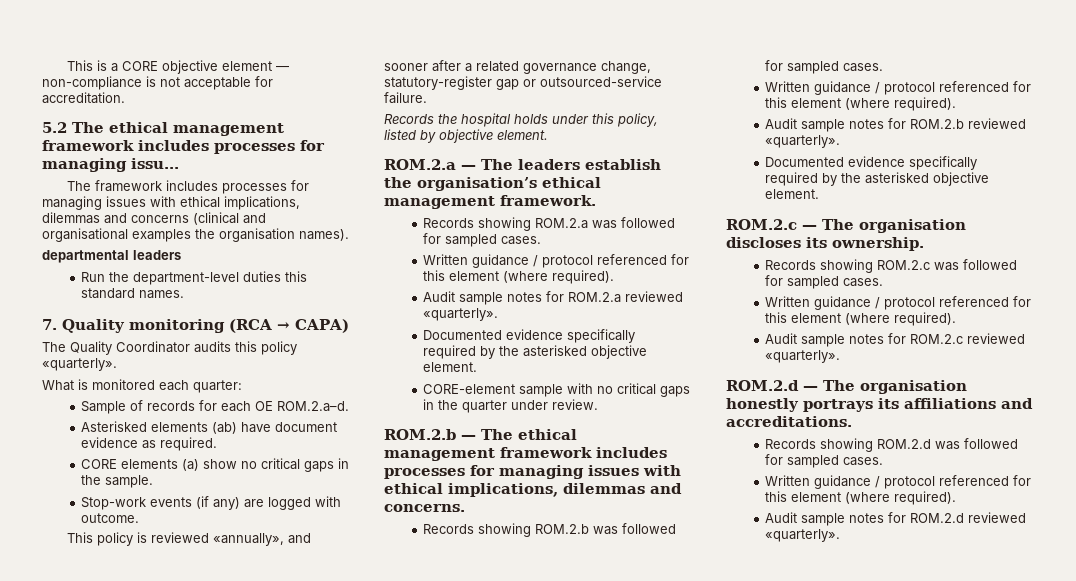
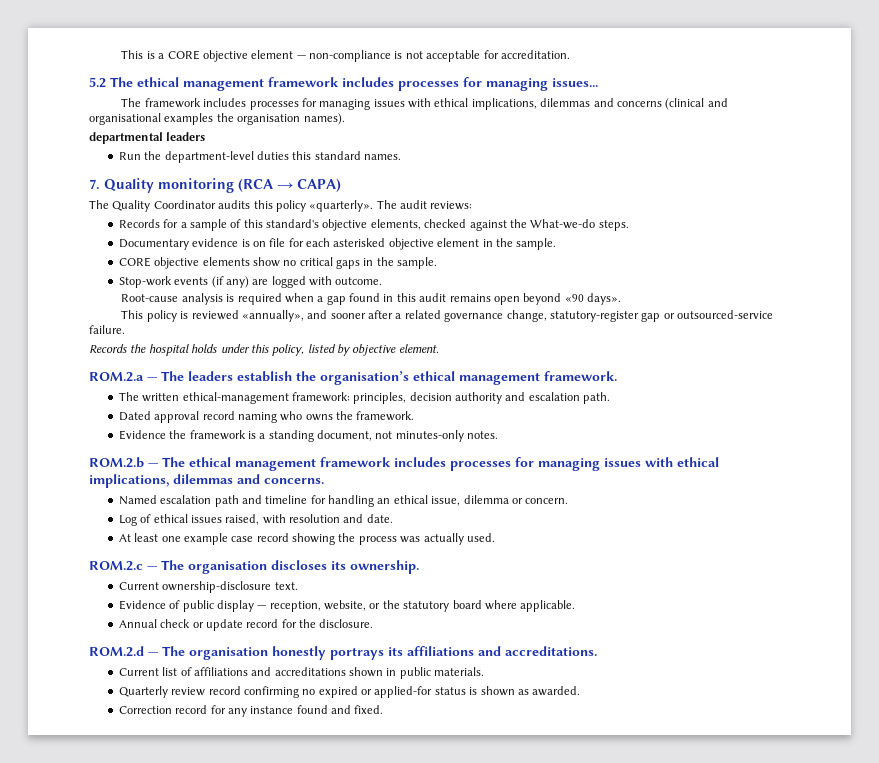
- 5.2 The ethical management framework includes processes for managing issu...
+ 5.2 The ethical management framework includes processes for managing issues...
- The Quality Coordinator audits this policy «quarterly».
- What is monitored each quarter:
- Sample of records for each OE ROM.2.a–d.
- Asterisked elements (ab) have document evidence as required.
- CORE elements (a) show no critical gaps in the sample.
+ The Quality Coordinator audits this policy «quarterly». The audit reviews:
+ Records for a sample of this standard's objective elements, checked against the What-we-do steps.
+ Documentary evidence is on file for each asterisked objective element in the sample.
+ CORE objective elements show no critical gaps in the sample.
+ Root-cause analysis is required when a gap found in this audit remains open beyond «90 days».
- Records showing ROM.2.a was followed for sampled cases.
- Written guidance / protocol referenced for this element (where required).
- Audit sample notes for ROM.2.a reviewed «quarterly».
- Documented evidence specifically required by the asterisked objective element.
- CORE-element sample with no critical gaps in the quarter under review.
+ The written ethical-management framework: principles, decision authority and escalation path.
+ Dated approval record naming who owns the framework.
+ Evidence the framework is a standing document, not minutes-only notes.
- Records showing ROM.2.b was followed for sampled cases.
- Written guidance / protocol referenced for this element (where required).
- Audit sample notes for ROM.2.b reviewed «quarterly».
- Documented evidence specifically required by the asterisked objective element.
+ Named escalation path and timeline for handling an ethical issue, dilemma or concern.
+ Log of ethical issues raised, with resolution and date.
+ At least one example case record showing the process was actually used.
- Records showing ROM.2.c was followed for sampled cases.
- Written guidance / protocol referenced for this element (where required).
- Audit sample notes for ROM.2.c reviewed «quarterly».
+ Current ownership-disclosure text.
+ Evidence of public display — reception, website, or the statutory board where applicable.
+ Annual check or update record for the disclosure.
- Records showing ROM.2.d was followed for sampled cases.
- Written guidance / protocol referenced for this element (where required).
- Audit sample notes for ROM.2.d reviewed «quarterly».
+ Current list of affiliations and accreditations shown in public materials.
+ Quarterly review record confirming no expired or applied-for status is shown as awarded.
+ Correction record for any instance found and fixed.

